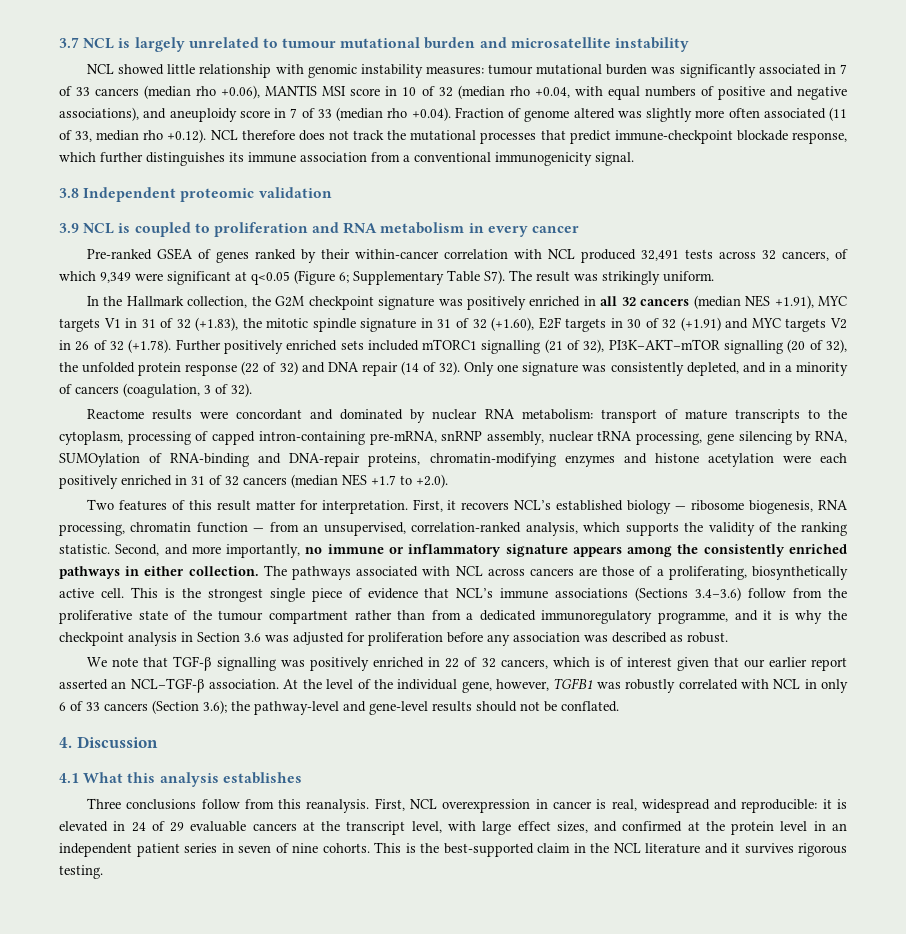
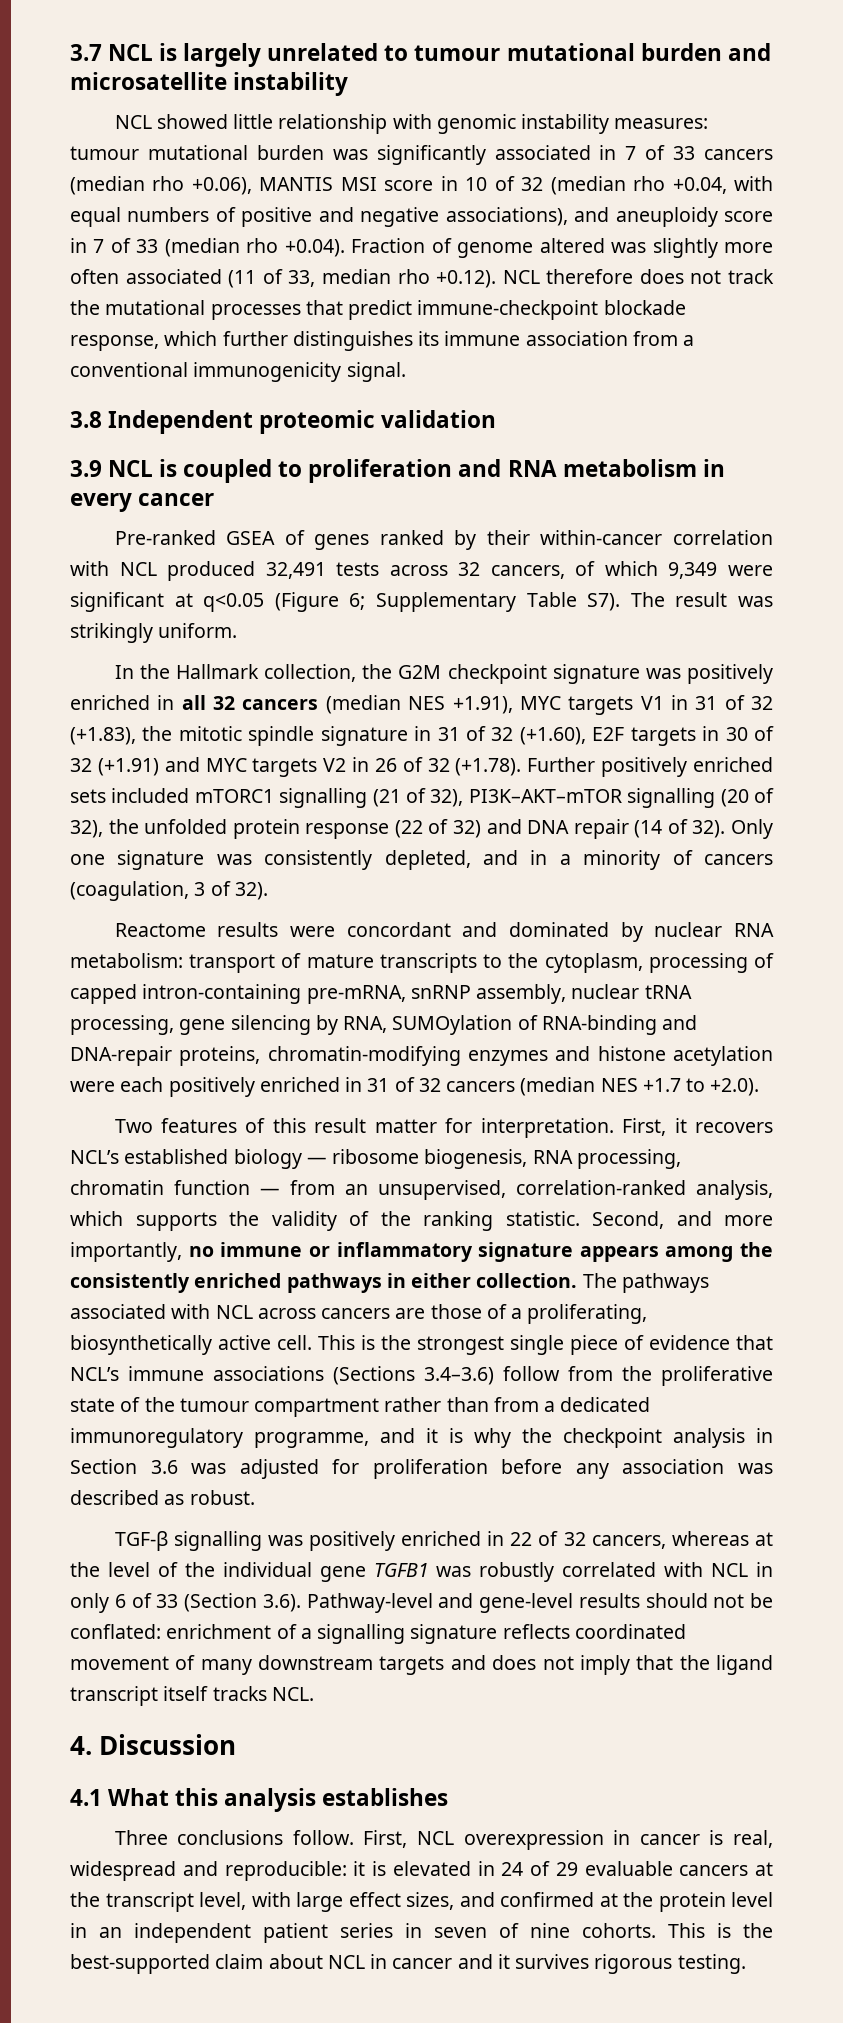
- We note that TGF-β signalling was positively enriched in 22 of 32 cancers, which is of interest given that our earlier report asserted an NCL–TGF-β association. At the level of the individual gene, however, TGFB1 was robustly correlated with NCL in only 6 of 33 cancers (Section 3.6); the pathway-level and gene-level results should not be conflated.
+ TGF-β signalling was positively enriched in 22 of 32 cancers, whereas at the level of the individual gene TGFB1 was robustly correlated with NCL in only 6 of 33 (Section 3.6). Pathway-level and gene-level results should not be conflated: enrichment of a signalling signature reflects coordinated movement of many downstream targets and does not imply that the ligand transcript itself tracks NCL.
- Three conclusions follow from this reanalysis.
+ Three conclusions follow.
- This is the best-supported claim in the NCL literature and it survives rigorous testing.
+ This is the best-supported claim about NCL in cancer and it survives rigorous testing.

